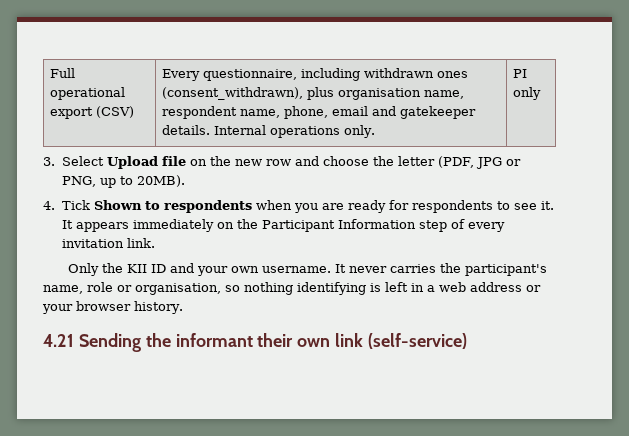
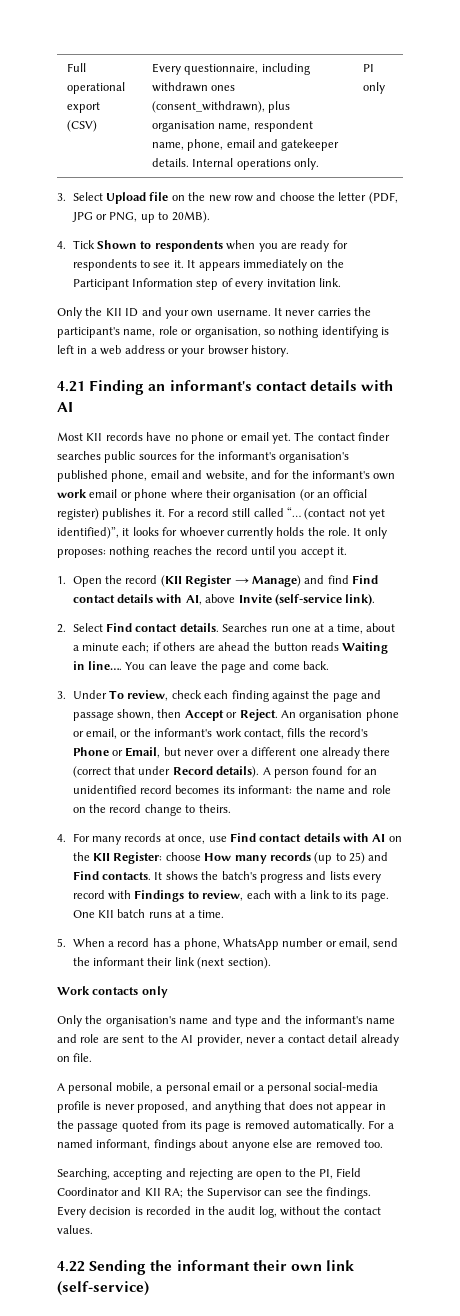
- 4.21 Sending the informant their own link (self-service)
+ 4.21 Finding an informant's contact details with AI
+ Most KII records have no phone or email yet. The contact finder searches public sources for the informant's organisation's published phone, email and website, and for the informant's own work email or phone where their organisation (or an official register) publishes it. For a record still called “… (contact not yet identified)”, it looks for whoever currently holds the role. It only proposes: nothing reaches the record until you accept it.
+ 1. Open the record (KII Register → Manage) and find Find contact details with AI, above Invite (self-service link).
+ 2. Select Find contact details. Searches run one at a time, about a minute each; if others are ahead the button reads Waiting in line…. You can leave the page and come back.
+ 3. Under To review, check each finding against the page and passage shown, then Accept or Reject. An organisation phone or email, or the informant's work contact, fills the record's Phone or Email, but never over a different one already there (correct that under Record details). A person found for an unidentified record becomes its informant: the name and role on the record change to theirs.
+ 4. For many records at once, use Find contact details with AI on the KII Register: choose How many records (up to 25) and Find contacts. It shows the batch's progress and lists every record with Findings to review, each with a link to its page. One KII batch runs at a time.
+ 5. When a record has a phone, WhatsApp number or email, send the informant their link (next section).
+ Work contacts only
+ Only the organisation's name and type and the informant's name and role are sent to the AI provider, never a contact detail already on file.
+ A personal mobile, a personal email or a personal social-media profile is never proposed, and anything that does not appear in the passage quoted from its page is removed automatically. For a named informant, findings about anyone else are removed too.
+ Searching, accepting and rejecting are open to the PI, Field Coordinator and KII RA; the Supervisor can see the findings. Every decision is recorded in the audit log, without the contact values.
+ 4.22 Sending the informant their own link (self-service)

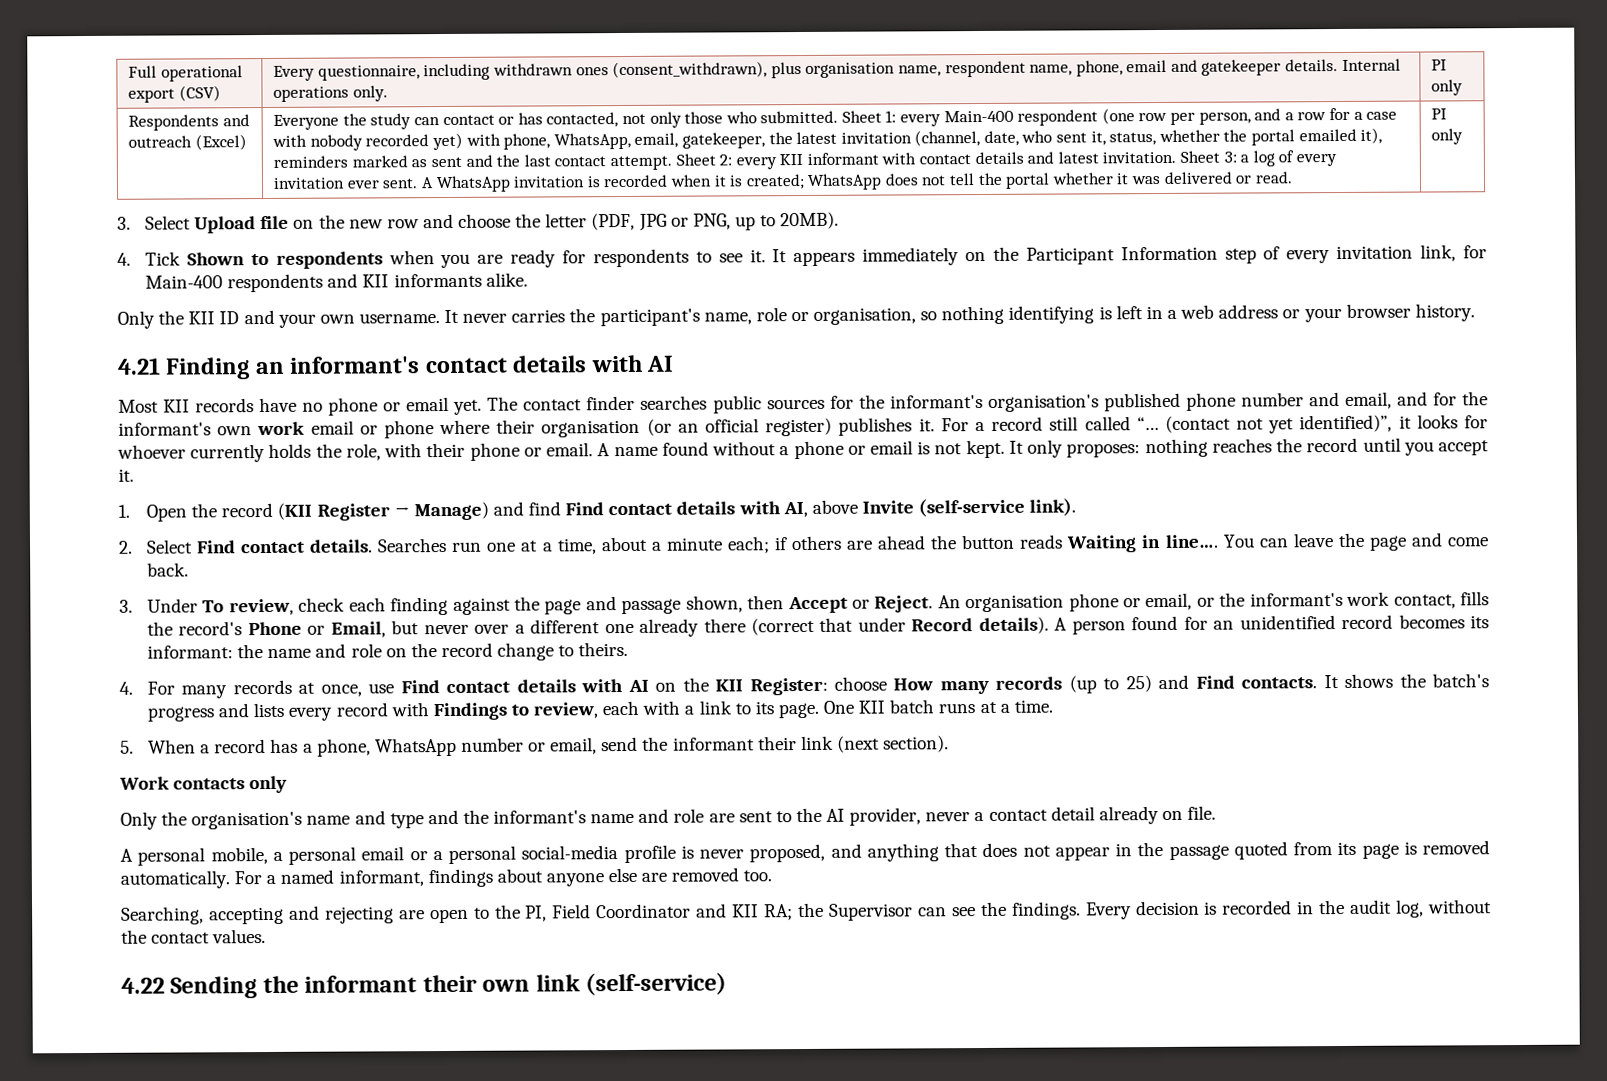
+ Respondents and outreach (Excel) | Everyone the study can contact or has contacted, not only those who submitted. Sheet 1: every Main-400 respondent (one row per person, and a row for a case with nobody recorded yet) with phone, WhatsApp, email, gatekeeper, the latest invitation (channel, date, who sent it, status, whether the portal emailed it), reminders marked as sent and the last contact attempt. Sheet 2: every KII informant with contact details and latest invitation. Sheet 3: a log of every invitation ever sent. A WhatsApp invitation is recorded when it is created; WhatsApp does not tell the portal whether it was delivered or read. | PI only
- It appears immediately on the Participant Information step of every invitation link.
+ It appears immediately on the Participant Information step of every invitation link, for Main-400 respondents and KII informants alike.
- The contact finder searches public sources for the informant's organisation's published phone, email and website, and for the informant's own work email or phone where their organisation (or an official register) publishes it.
+ The contact finder searches public sources for the informant's organisation's published phone number and email, and for the informant's own work email or phone where their organisation (or an official register) publishes it.
- (contact not yet identified)”, it looks for whoever currently holds the role.
+ (contact not yet identified)”, it looks for whoever currently holds the role, with their phone or email. A name found without a phone or email is not kept.

